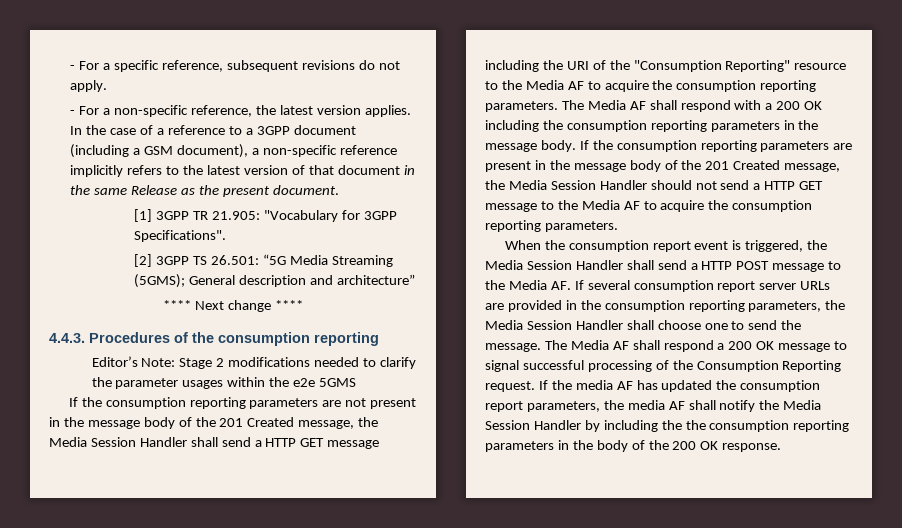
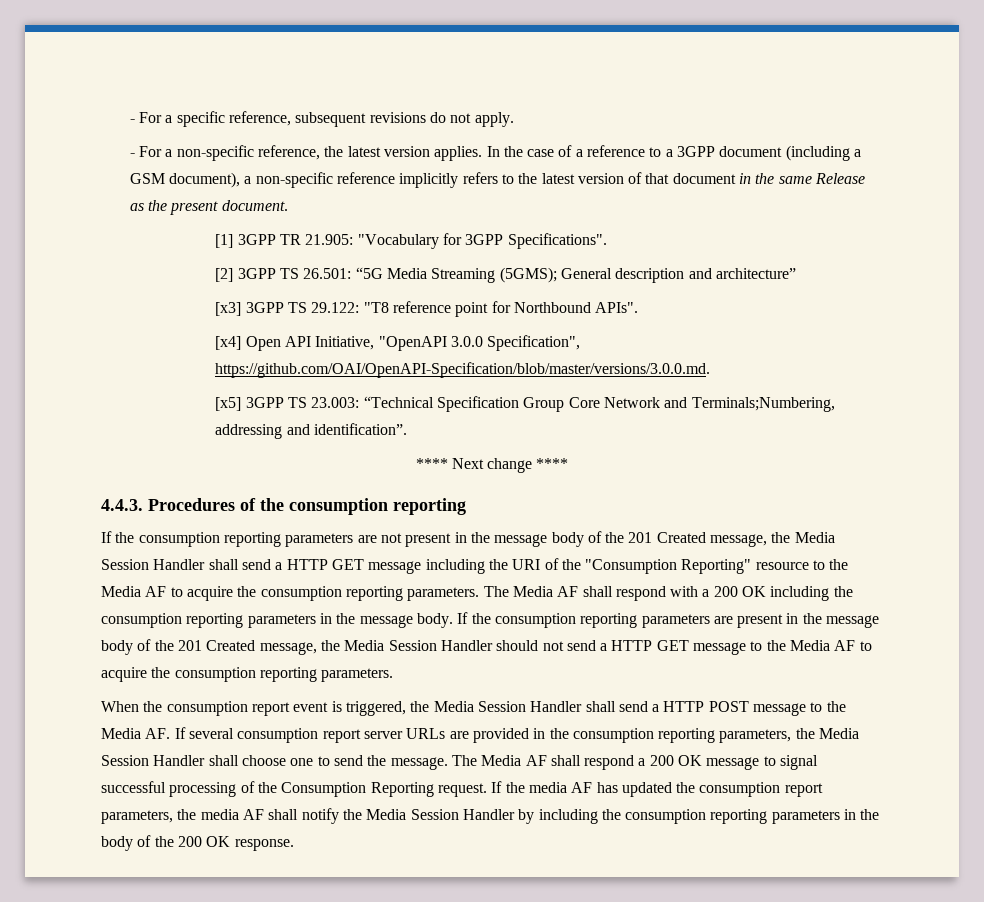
+ [x3] 3GPP TS 29.122: "T8 reference point for Northbound APIs".
+ [x4] Open API Initiative, "OpenAPI 3.0.0 Specification", https://github.com/OAI/OpenAPI-Specification/blob/master/versions/3.0.0.md.
+ [x5] 3GPP TS 23.003: “Technical Specification Group Core Network and Terminals;Numbering, addressing and identification”.
- Editor’s Note: Stage 2 modifications needed to clarify the parameter usages within the e2e 5GMS
- If the media AF has updated the consumption report parameters, the media AF shall notify the Media Session Handler by including the the consumption reporting parameters in the body of the 200 OK response.
+ If the media AF has updated the consumption report parameters, the media AF shall notify the Media Session Handler by including the consumption reporting parameters in the body of the 200 OK response.

